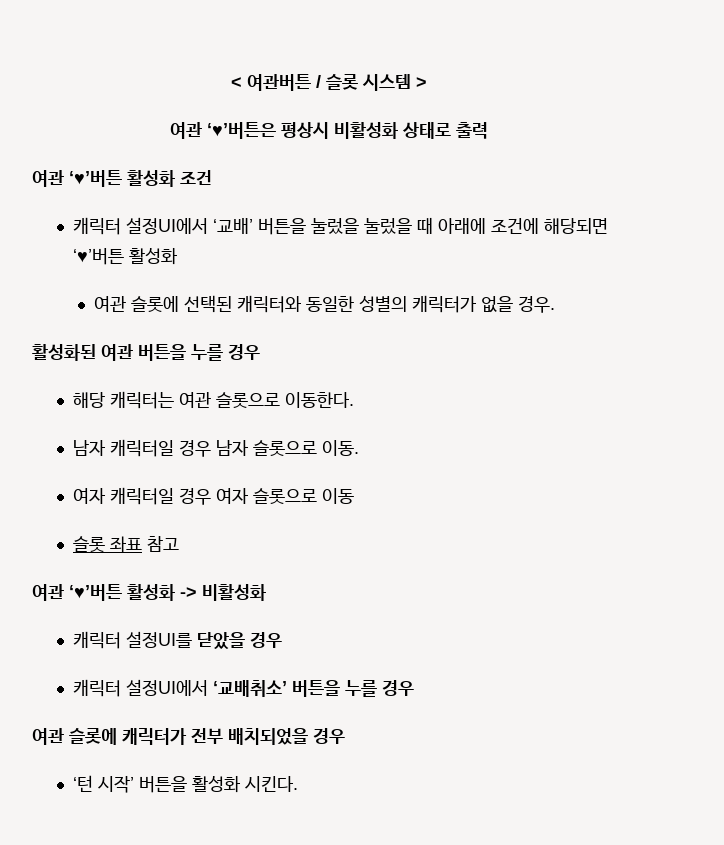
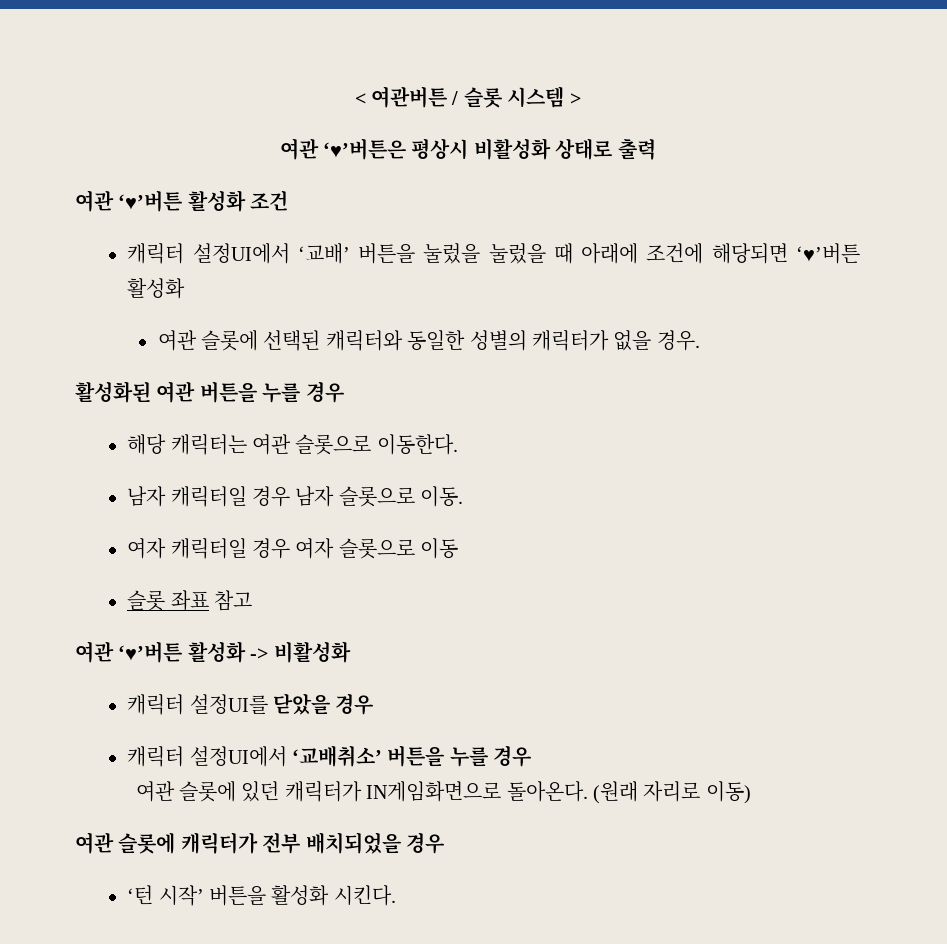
+ 여관 슬롯에 있던 캐릭터가 IN게임화면으로 돌아온다. (원래 자리로 이동)

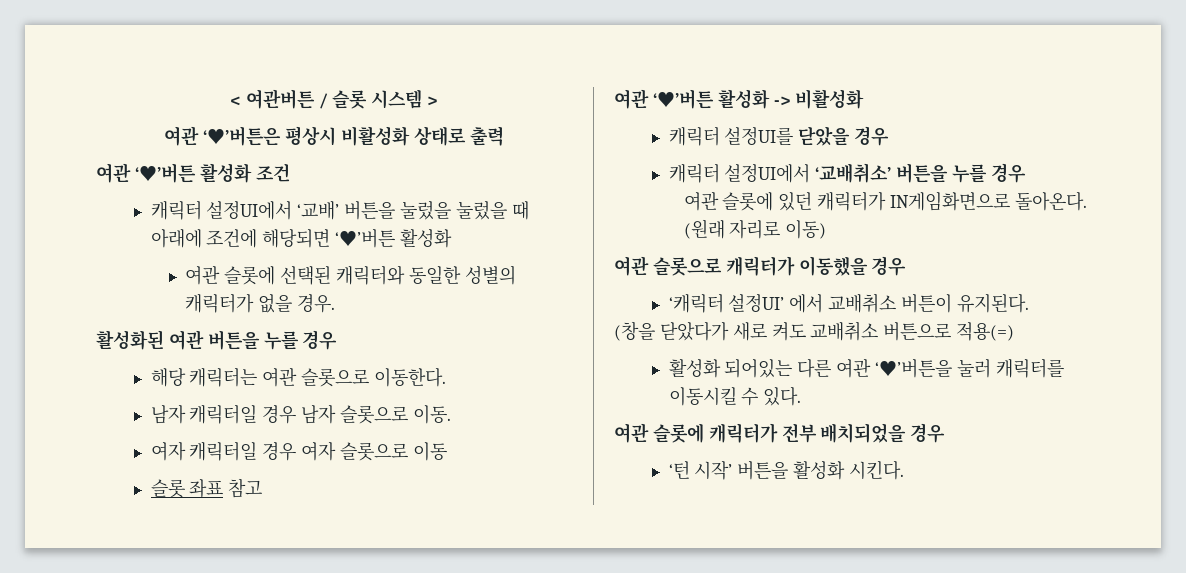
+ 여관 슬롯으로 캐릭터가 이동했을 경우
+ ‘캐릭터 설정UI’ 에서 교배취소 버튼이 유지된다.
+ (창을 닫았다가 새로 켜도 교배취소 버튼으로 적용(=)
+ 활성화 되어있는 다른 여관 ‘♥’버튼을 눌러 캐릭터를 이동시킬 수 있다.

